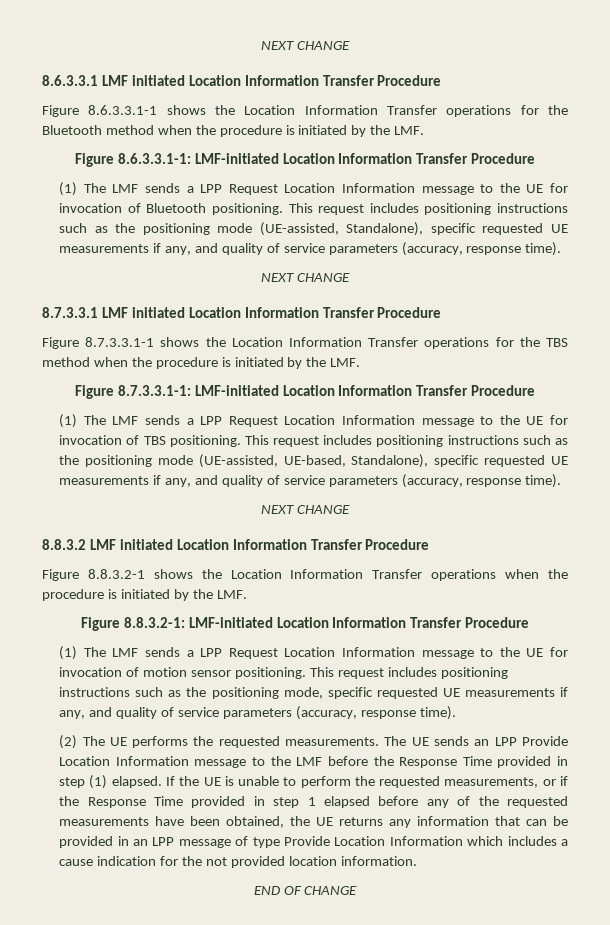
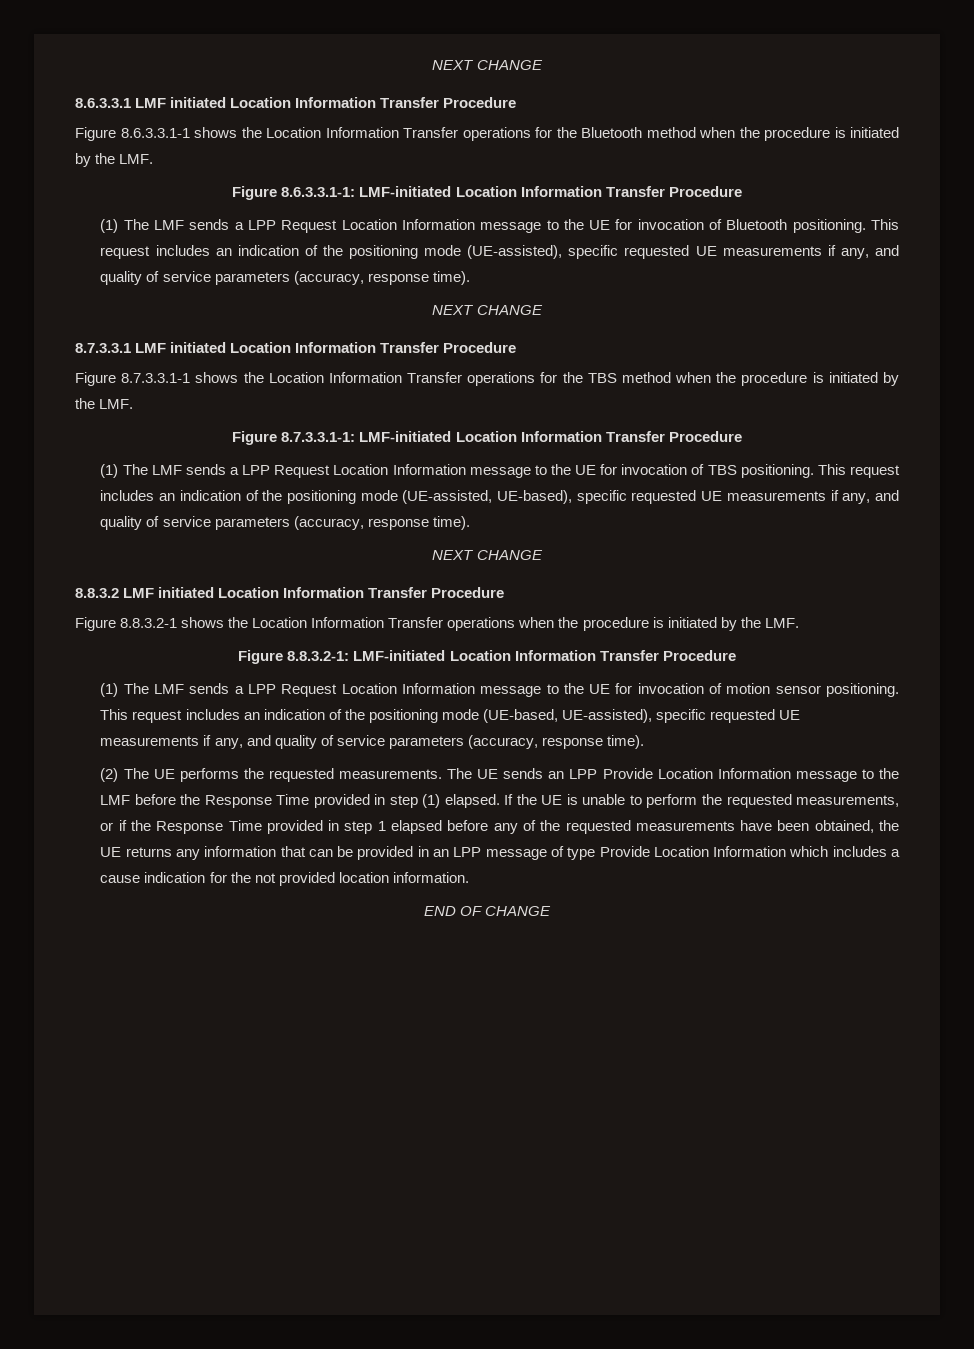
- This request includes positioning instructions such as the positioning mode (UE-assisted, Standalone), specific requested UE measurements if any, and quality of service parameters (accuracy, response time).
+ This request includes an indication of the positioning mode (UE-assisted), specific requested UE measurements if any, and quality of service parameters (accuracy, response time).
- This request includes positioning instructions such as the positioning mode (UE-assisted, UE-based, Standalone), specific requested UE measurements if any, and quality of service parameters (accuracy, response time).
+ This request includes an indication of the positioning mode (UE-assisted, UE-based), specific requested UE measurements if any, and quality of service parameters (accuracy, response time).
- This request includes positioning instructions such as the positioning mode, specific requested UE measurements if any, and quality of service parameters (accuracy, response time).
+ This request includes an indication of the positioning mode (UE-based, UE-assisted), specific requested UE measurements if any, and quality of service parameters (accuracy, response time).

